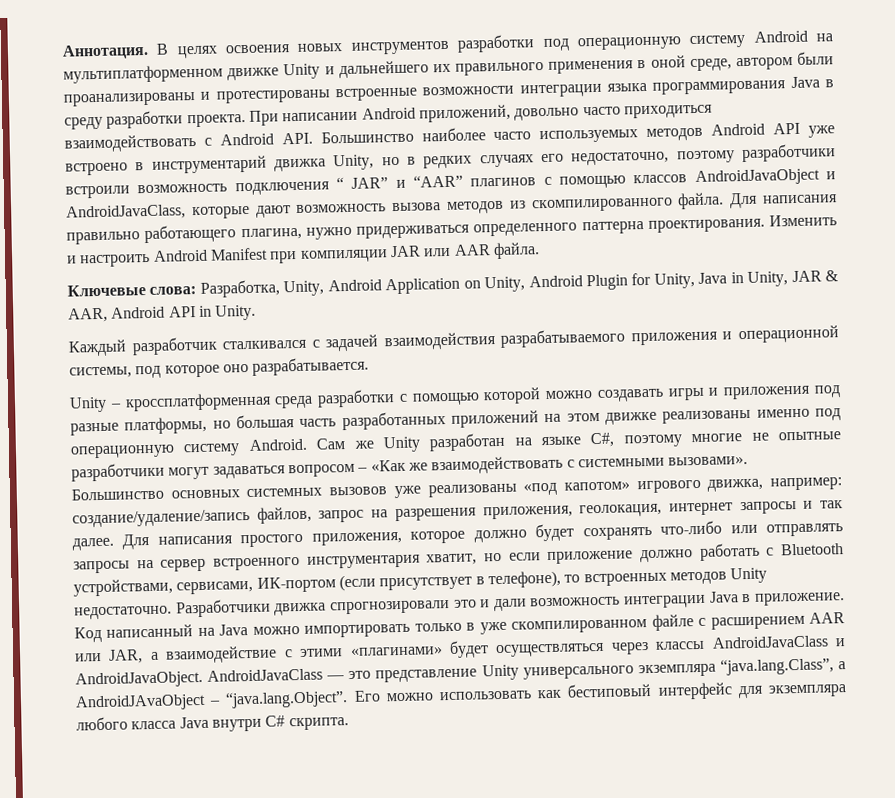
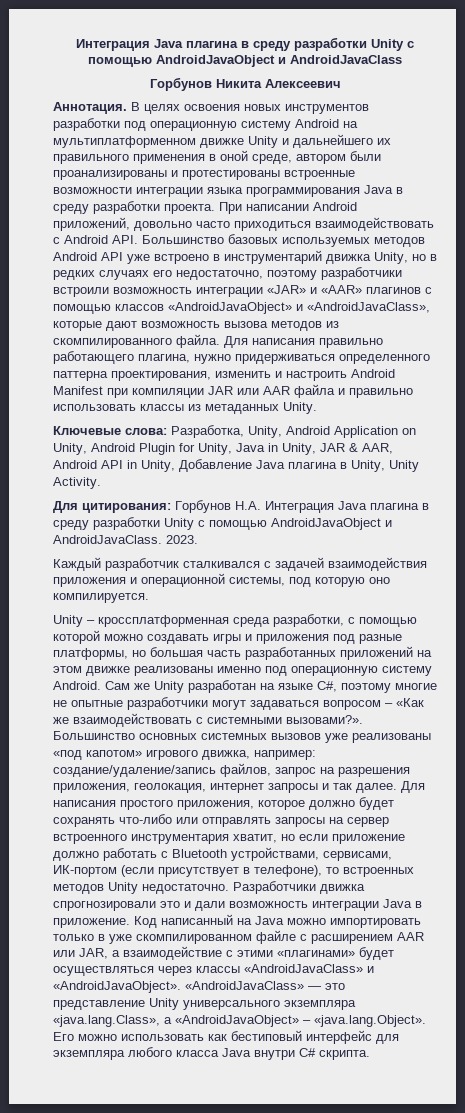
+ Интеграция Java плагина в среду разработки Unity с помощью AndroidJavaObject и AndroidJavaClass
+ Горбунов Никита Алексеевич
- При написании Android приложений, довольно часто приходиться взаимодействовать с Android API. Большинство наиболее часто используемых методов Android API уже встроено в инструментарий движка Unity, но в редких случаях его недостаточно, поэтому разработчики встроили возможность подключения “ JAR” и “AAR” плагинов с помощью классов AndroidJavaObject и AndroidJavaClass, которые дают возможность вызова методов из скомпилированного файла.
+ При написании Android приложений, довольно часто приходиться взаимодействовать с Android API. Большинство базовых используемых методов Android API уже встроено в инструментарий движка Unity, но в редких случаях его недостаточно, поэтому разработчики встроили возможность интеграции «JAR» и «AAR» плагинов с помощью классов «AndroidJavaObject» и «AndroidJavaClass», которые дают возможность вызова методов из скомпилированного файла.
- Для написания правильно работающего плагина, нужно придерживаться определенного паттерна проектирования. Изменить и настроить Android Manifest при компиляции JAR или AAR файла.
+ Для написания правильно работающего плагина, нужно придерживаться определенного паттерна проектирования, изменить и настроить Android Manifest при компиляции JAR или AAR файла и правильно использовать классы из метаданных Unity.
- Ключевые слова: Разработка, Unity, Android Application on Unity, Android Plugin for Unity, Java in Unity, JAR & AAR, Android API in Unity.
+ Ключевые слова: Разработка, Unity, Android Application on Unity, Android Plugin for Unity, Java in Unity, JAR & AAR, Android API in Unity, Добавление Java плагина в Unity, Unity Activity.
+ Для цитирования: Горбунов Н.А. Интеграция Java плагина в среду разработки Unity с помощью AndroidJavaObject и AndroidJavaClass. 2023.
- Каждый разработчик сталкивался с задачей взаимодействия разрабатываемого приложения и операционной системы, под которое оно разрабатывается.
+ Каждый разработчик сталкивался с задачей взаимодействия приложения и операционной системы, под которую оно компилируется.
- Unity – кроссплатформенная среда разработки с помощью которой можно создавать игры и приложения под разные платформы, но большая часть разработанных приложений на этом движке реализованы именно под операционную систему Android.
+ Unity – кроссплатформенная среда разработки, с помощью которой можно создавать игры и приложения под разные платформы, но большая часть разработанных приложений на этом движке реализованы именно под операционную систему Android.
- Сам же Unity разработан на языке C#, поэтому многие не опытные разработчики могут задаваться вопросом – «Как же взаимодействовать с системными вызовами».
+ Сам же Unity разработан на языке C#, поэтому многие не опытные разработчики могут задаваться вопросом – «Как же взаимодействовать с системными вызовами?».
- Код написанный на Java можно импортировать только в уже скомпилированном файле с расширением AAR или JAR, а взаимодействие с этими «плагинами» будет осуществляться через классы AndroidJavaClass и AndroidJavaObject. AndroidJavaClass — это представление Unity универсального экземпляра “java.lang.Class”, а AndroidJAvaObject – “java.lang.Object”. Его можно использовать как бестиповый интерфейс для экземпляра любого класса Java внутри C# скрипта.
+ Код написанный на Java можно импортировать только в уже скомпилированном файле с расширением AAR или JAR, а взаимодействие с этими «плагинами» будет осуществляться через классы «AndroidJavaClass» и «AndroidJavaObject». «AndroidJavaClass» — это представление Unity универсального экземпляра «java.lang.Class», а «AndroidJavaObject» – «java.lang.Object». Его можно использовать как бестиповый интерфейс для экземпляра любого класса Java внутри C# скрипта.

